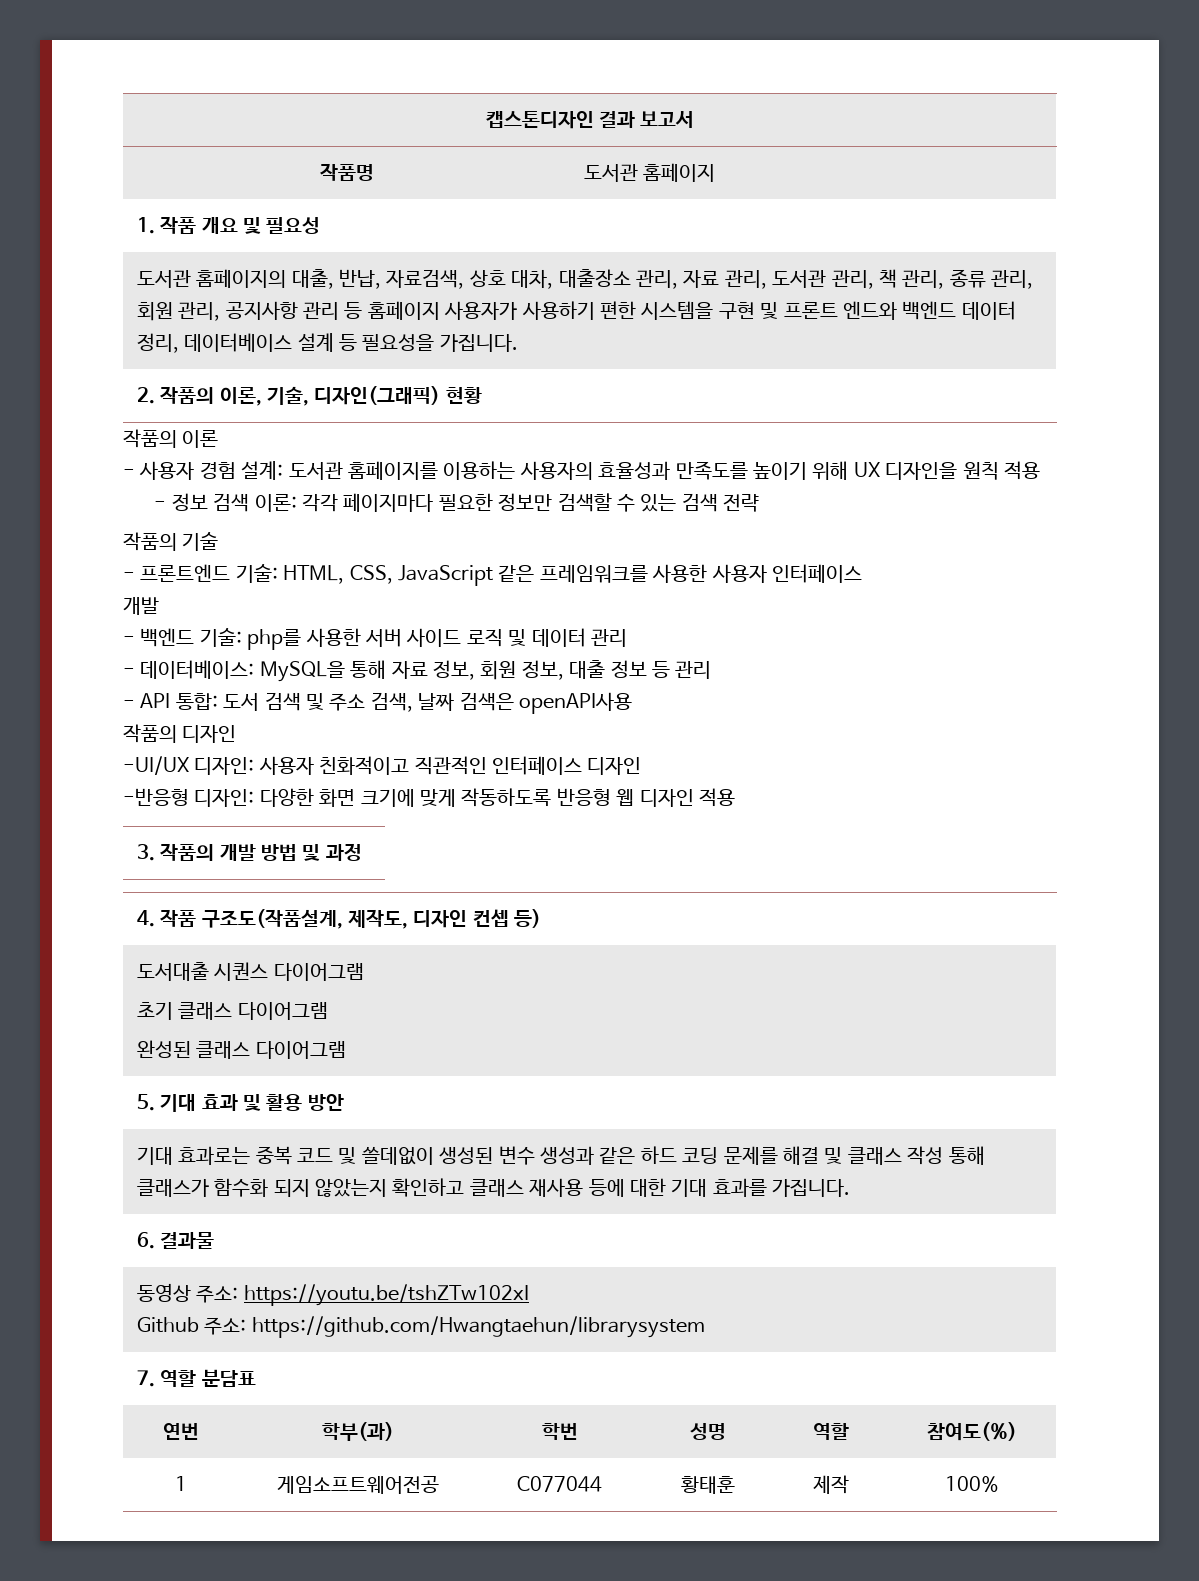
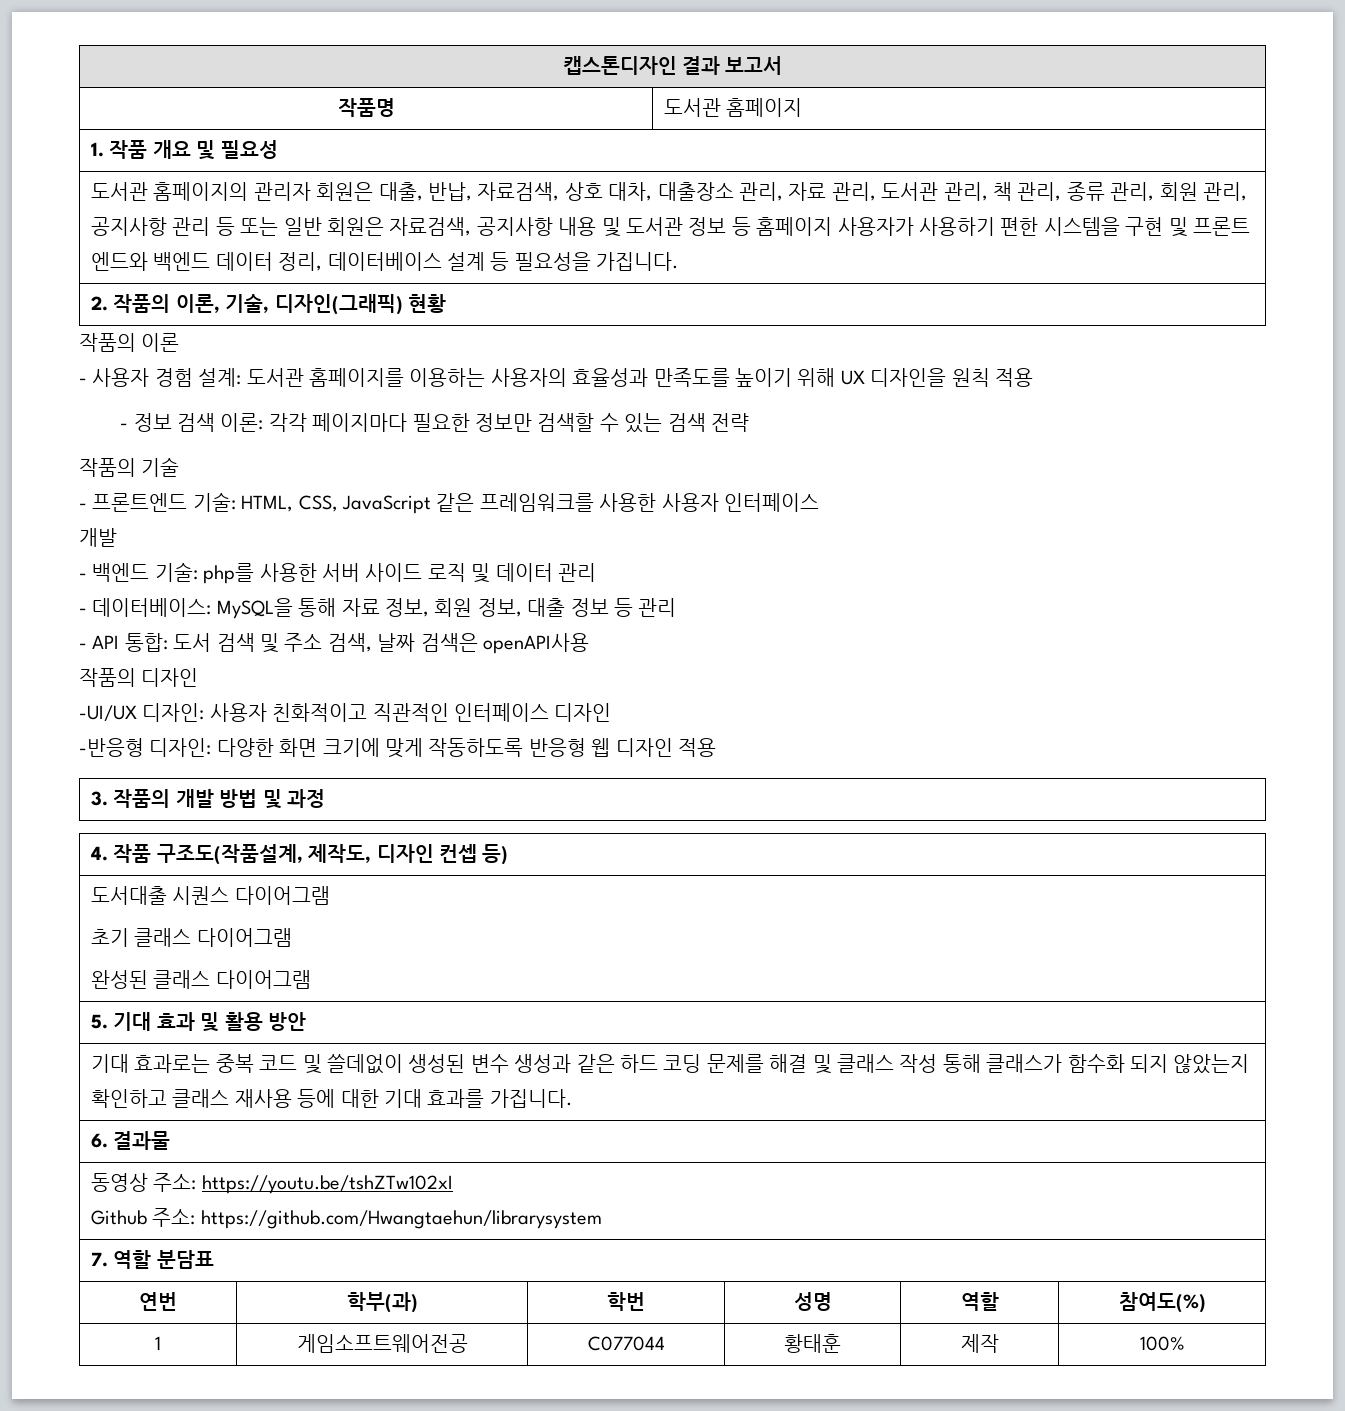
- 도서관 홈페이지의 대출, 반납, 자료검색, 상호 대차, 대출장소 관리, 자료 관리, 도서관 관리, 책 관리, 종류 관리, 회원 관리, 공지사항 관리 등 홈페이지 사용자가 사용하기 편한 시스템을 구현 및 프론트 엔드와 백엔드 데이터 정리, 데이터베이스 설계 등 필요성을 가집니다.
+ 도서관 홈페이지의 관리자 회원은 대출, 반납, 자료검색, 상호 대차, 대출장소 관리, 자료 관리, 도서관 관리, 책 관리, 종류 관리, 회원 관리, 공지사항 관리 등 또는 일반 회원은 자료검색, 공지사항 내용 및 도서관 정보 등 홈페이지 사용자가 사용하기 편한 시스템을 구현 및 프론트 엔드와 백엔드 데이터 정리, 데이터베이스 설계 등 필요성을 가집니다.

